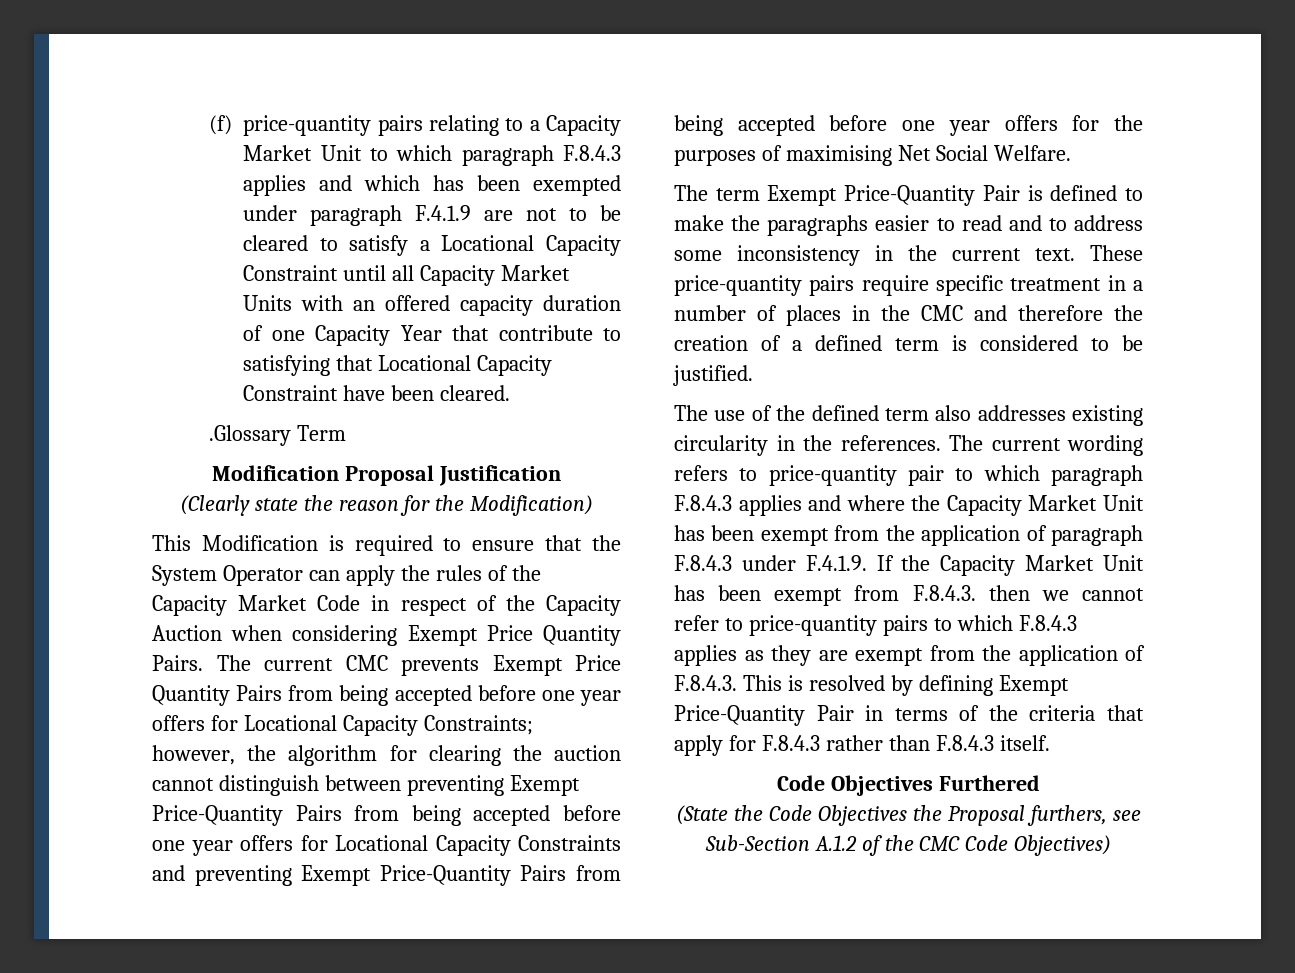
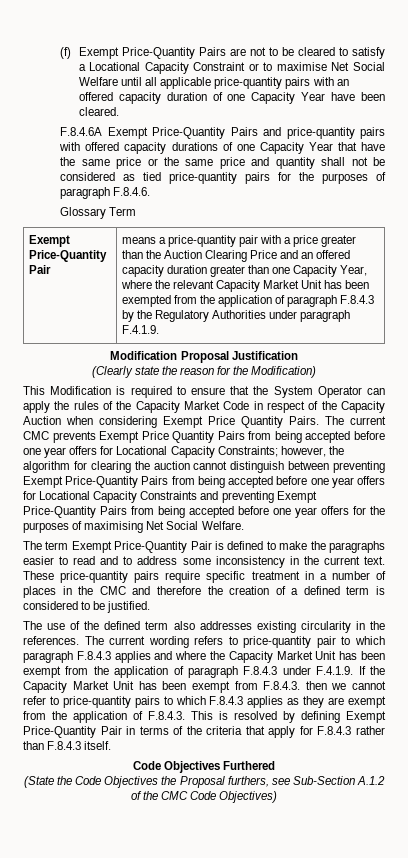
- (f) price-quantity pairs relating to a Capacity Market Unit to which paragraph F.8.4.3 applies and which has been exempted under paragraph F.4.1.9 are not to be cleared to satisfy a Locational Capacity Constraint until all Capacity Market Units with an offered capacity duration of one Capacity Year that contribute to satisfying that Locational Capacity Constraint have been cleared.
- .Glossary Term
+ (f) Exempt Price-Quantity Pairs are not to be cleared to satisfy a Locational Capacity Constraint or to maximise Net Social Welfare until all applicable price-quantity pairs with an offered capacity duration of one Capacity Year have been cleared.
+ F.8.4.6A Exempt Price-Quantity Pairs and price-quantity pairs with offered capacity durations of one Capacity Year that have the same price or the same price and quantity shall not be considered as tied price-quantity pairs for the purposes of paragraph F.8.4.6.
+ Glossary Term
+ Exempt Price-Quantity Pair | means a price-quantity pair with a price greater than the Auction Clearing Price and an offered capacity duration greater than one Capacity Year, where the relevant Capacity Market Unit has been exempted from the application of paragraph F.8.4.3 by the Regulatory Authorities under paragraph F.4.1.9.

